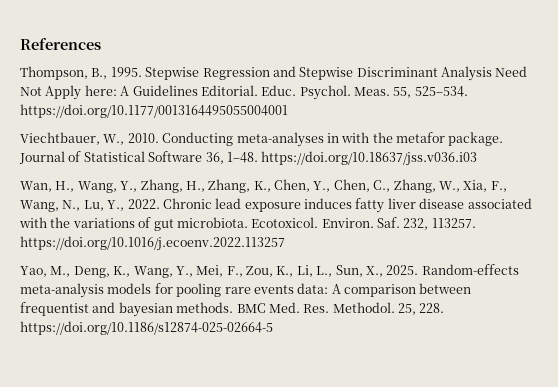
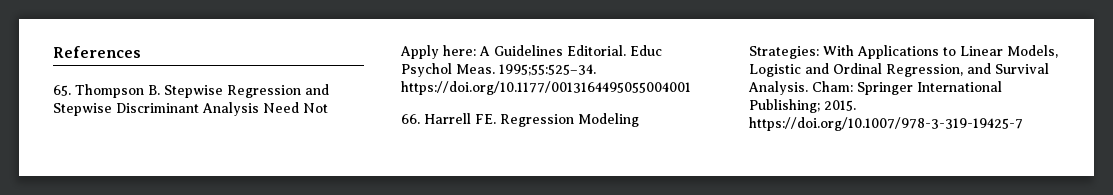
- Thompson, B., 1995. Stepwise Regression and Stepwise Discriminant Analysis Need Not Apply here: A Guidelines Editorial.
+ 65. Thompson B. Stepwise Regression and Stepwise Discriminant Analysis Need Not Apply here: A Guidelines Editorial.
- Educ. Psychol. Meas. 55, 525–534. https://doi.org/10.1177/0013164495055004001
- Viechtbauer, W., 2010. Conducting meta-analyses in with the metafor package. Journal of Statistical Software 36, 1–48. https://doi.org/10.18637/jss.v036.i03
- Wan, H., Wang, Y., Zhang, H., Zhang, K., Chen, Y., Chen, C., Zhang, W., Xia, F., Wang, N., Lu, Y., 2022. Chronic lead exposure induces fatty liver disease associated with the variations of gut microbiota. Ecotoxicol. Environ. Saf. 232, 113257. https://doi.org/10.1016/j.ecoenv.2022.113257
- Yao, M., Deng, K., Wang, Y., Mei, F., Zou, K., Li, L., Sun, X., 2025. Random-effects meta-analysis models for pooling rare events data: A comparison between frequentist and bayesian methods. BMC Med. Res. Methodol. 25, 228. https://doi.org/10.1186/s12874-025-02664-5
+ Educ Psychol Meas. 1995;55:525–34. https://doi.org/10.1177/0013164495055004001
+ 66. Harrell FE. Regression Modeling Strategies: With Applications to Linear Models, Logistic and Ordinal Regression, and Survival Analysis. Cham: Springer International Publishing; 2015. https://doi.org/10.1007/978-3-319-19425-7

